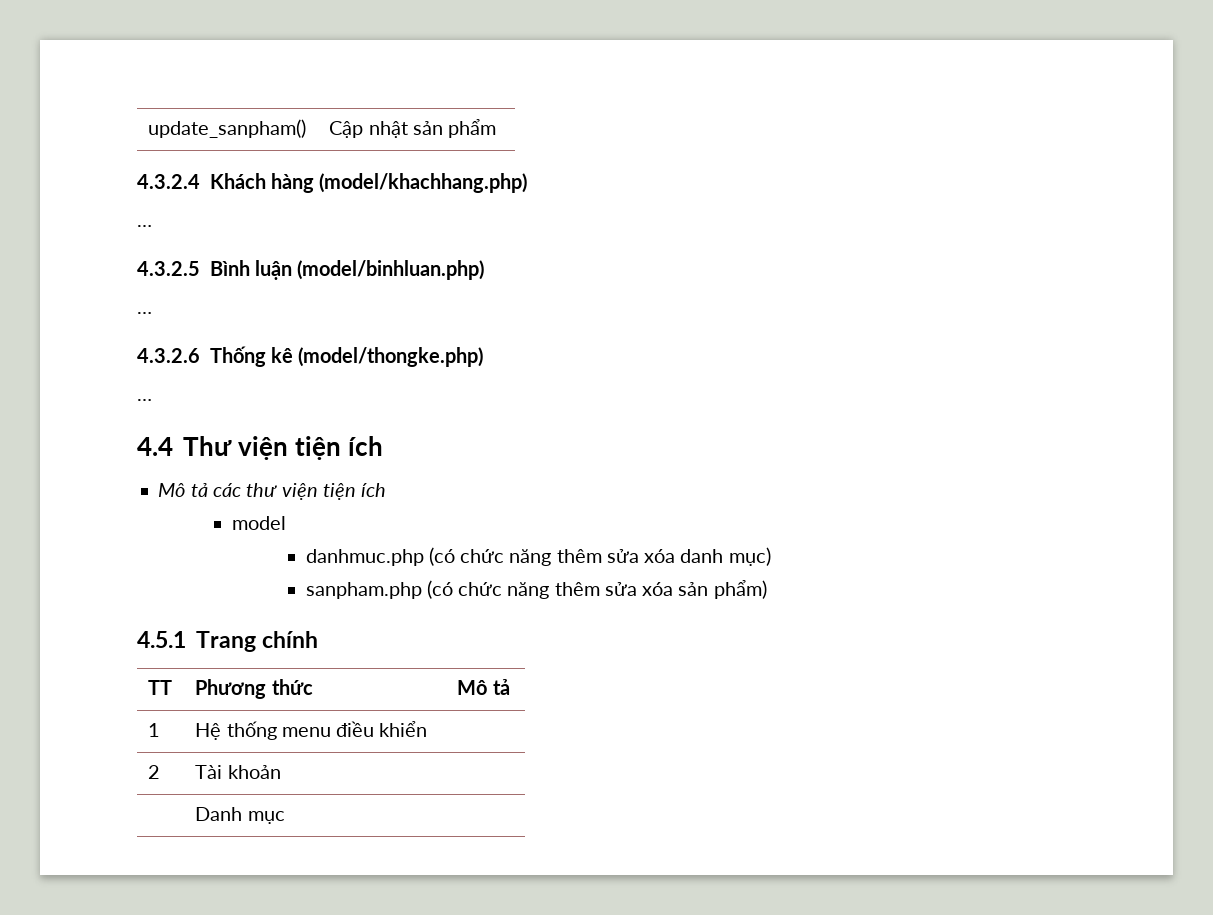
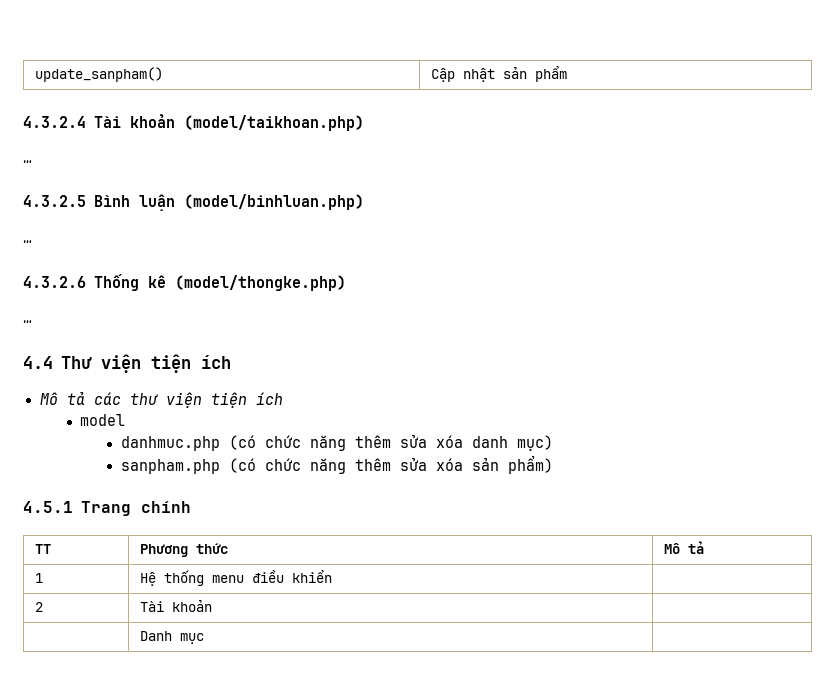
- 4.3.2.4 Khách hàng (model/khachhang.php)
+ 4.3.2.4 Tài khoản (model/taikhoan.php)

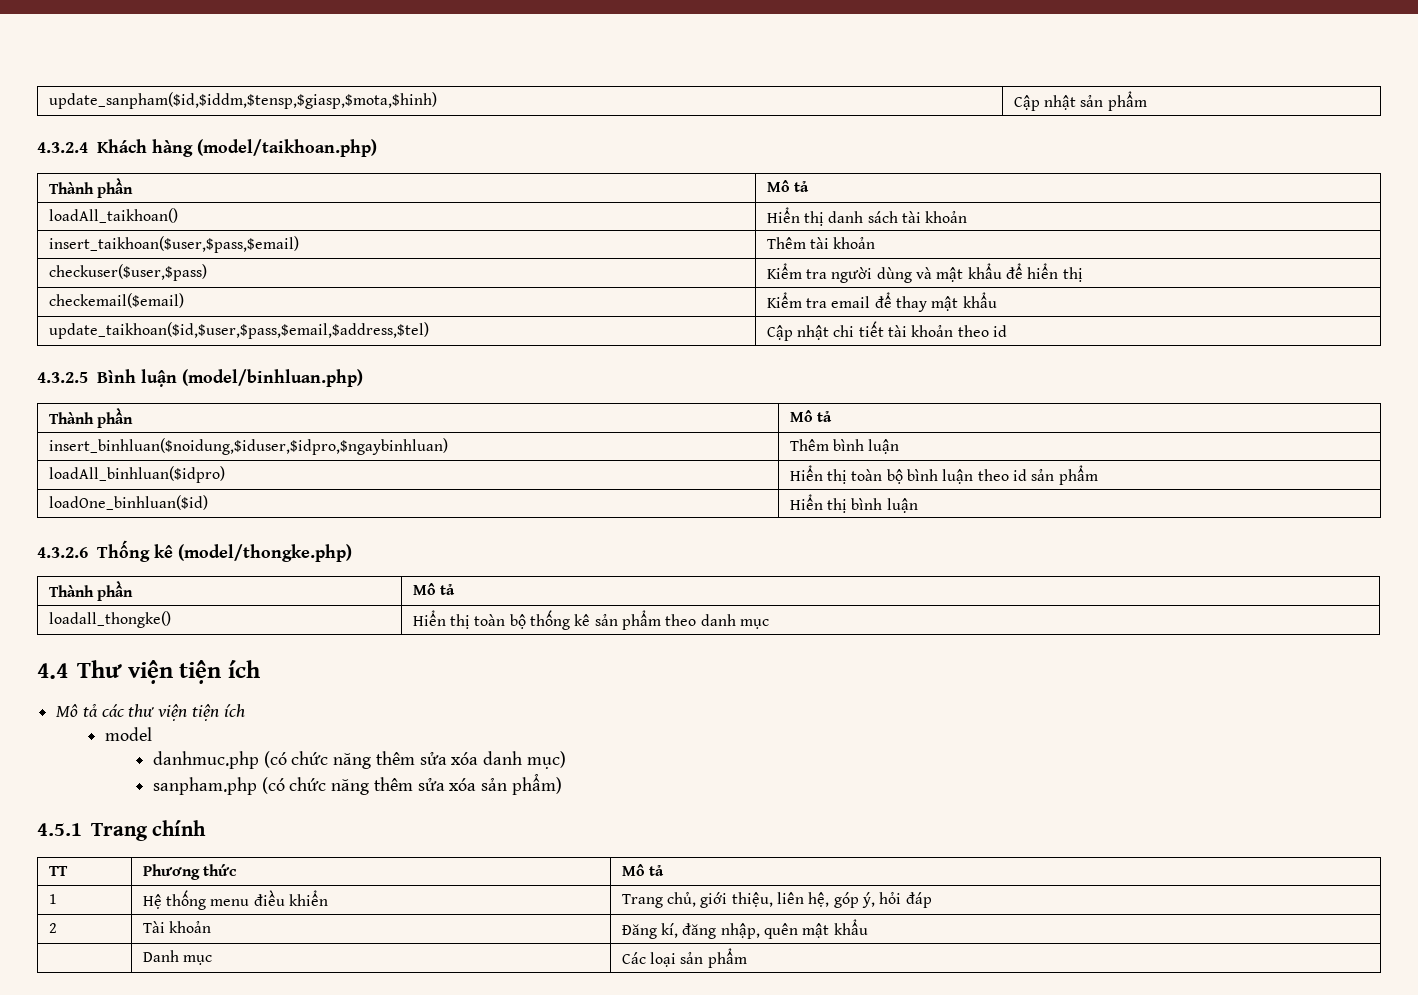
- update_sanpham() | Cập nhật sản phẩm
+ update_sanpham($id,$iddm,$tensp,$giasp,$mota,$hinh) | Cập nhật sản phẩm
- 4.3.2.4 Tài khoản (model/taikhoan.php)
- …
+ 4.3.2.4 Khách hàng (model/taikhoan.php)
+ Thành phần | Mô tả
+ loadAll_taikhoan() | Hiển thị danh sách tài khoản
+ insert_taikhoan($user,$pass,$email) | Thêm tài khoản
+ checkuser($user,$pass) | Kiểm tra người dùng và mật khẩu để hiển thị
+ checkemail($email) | Kiểm tra email để thay mật khẩu
+ update_taikhoan($id,$user,$pass,$email,$address,$tel) | Cập nhật chi tiết tài khoản theo id
  4.3.2.5 Bình luận (model/binhluan.php)
- …
+ Thành phần | Mô tả
+ insert_binhluan($noidung,$iduser,$idpro,$ngaybinhluan) | Thêm bình luận
+ loadAll_binhluan($idpro) | Hiển thị toàn bộ bình luận theo id sản phẩm
+ loadOne_binhluan($id) | Hiển thị bình luận
  4.3.2.6 Thống kê (model/thongke.php)
- …
+ Thành phần | Mô tả
+ loadall_thongke() | Hiển thị toàn bộ thống kê sản phẩm theo danh mục
- 1 | Hệ thống menu điều khiển |
- 2 | Tài khoản |
- | Danh mục |
+ 1 | Hệ thống menu điều khiển | Trang chủ, giới thiệu, liên hệ, góp ý, hỏi đáp
+ 2 | Tài khoản | Đăng kí, đăng nhập, quên mật khẩu
+ | Danh mục | Các loại sản phẩm

